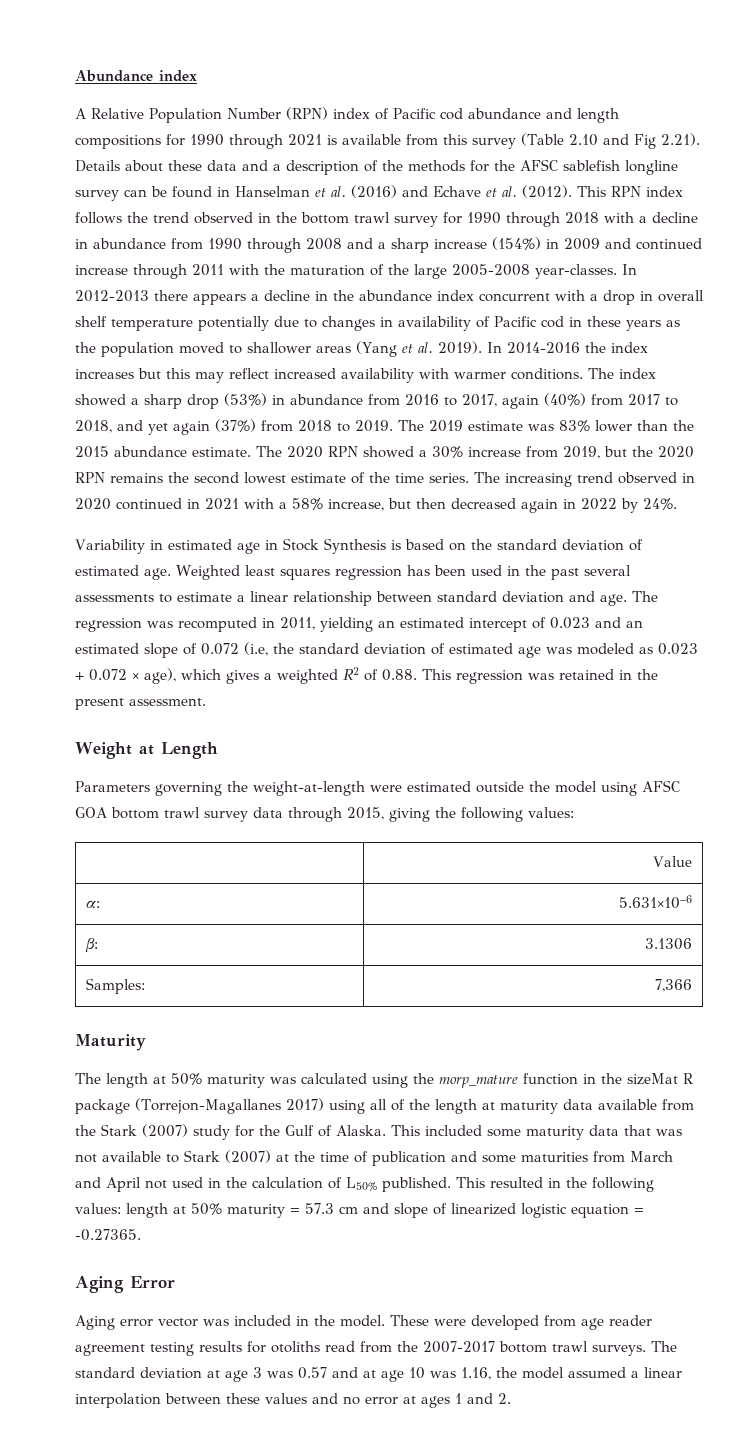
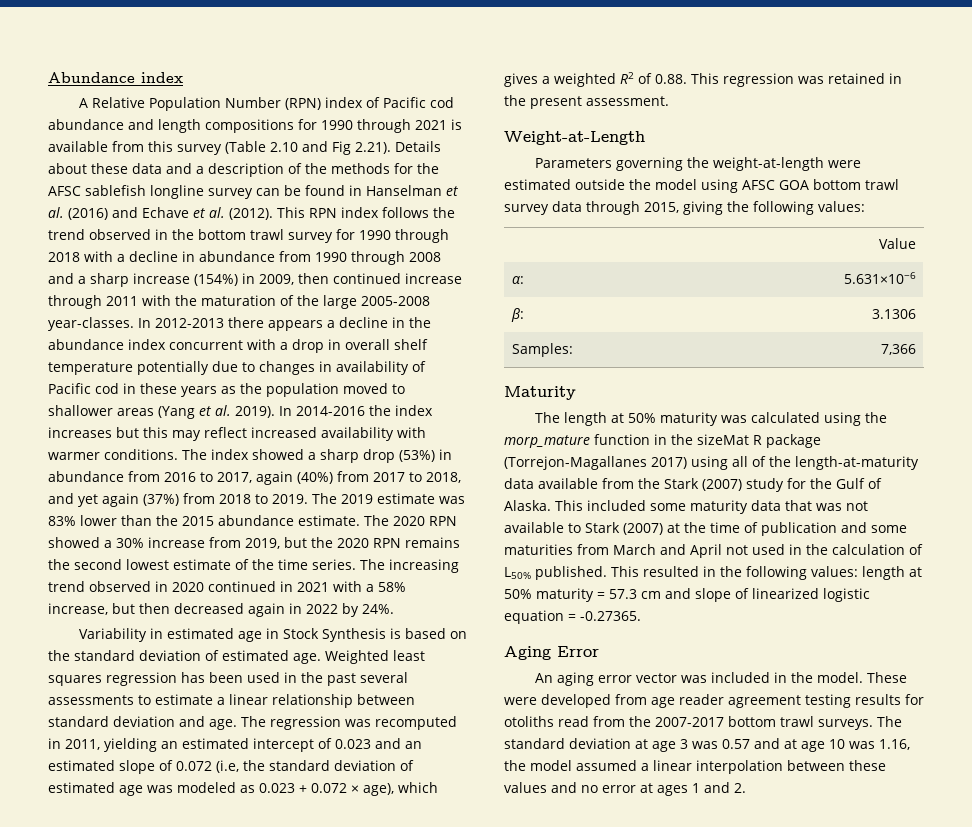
- This RPN index follows the trend observed in the bottom trawl survey for 1990 through 2018 with a decline in abundance from 1990 through 2008 and a sharp increase (154%) in 2009 and continued increase through 2011 with the maturation of the large 2005-2008 year-classes.
+ This RPN index follows the trend observed in the bottom trawl survey for 1990 through 2018 with a decline in abundance from 1990 through 2008 and a sharp increase (154%) in 2009, then continued increase through 2011 with the maturation of the large 2005-2008 year-classes.
- Weight at Length
+ Weight-at-Length
- The length at 50% maturity was calculated using the morp_mature function in the sizeMat R package (Torrejon-Magallanes 2017) using all of the length at maturity data available from the Stark (2007) study for the Gulf of Alaska.
+ The length at 50% maturity was calculated using the morp_mature function in the sizeMat R package (Torrejon-Magallanes 2017) using all of the length-at-maturity data available from the Stark (2007) study for the Gulf of Alaska.
- Aging error vector was included in the model.
+ An aging error vector was included in the model.

